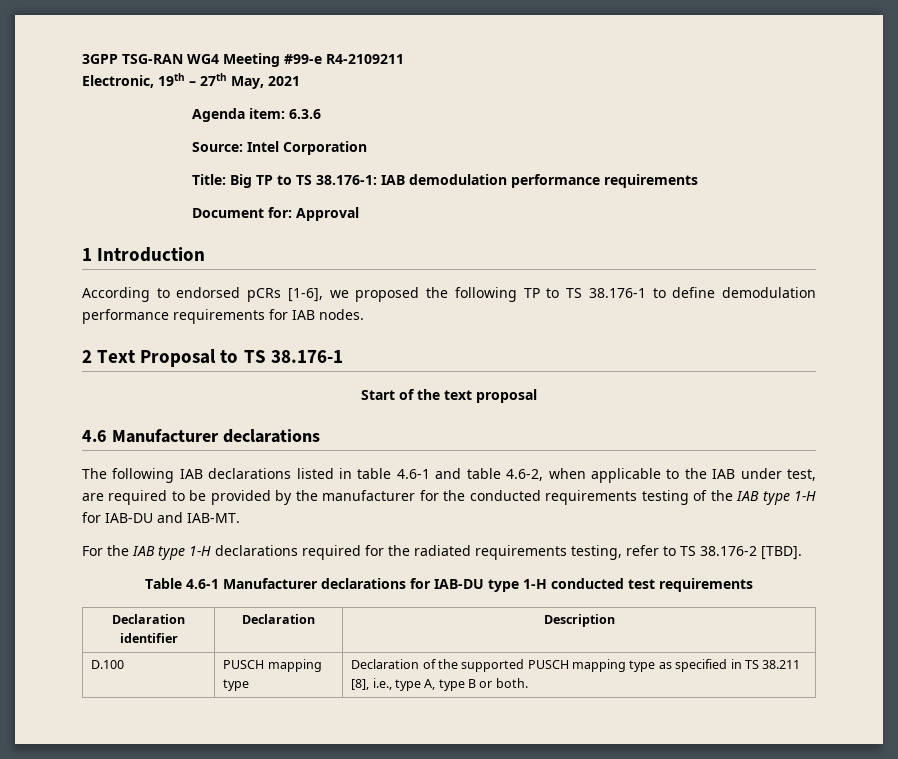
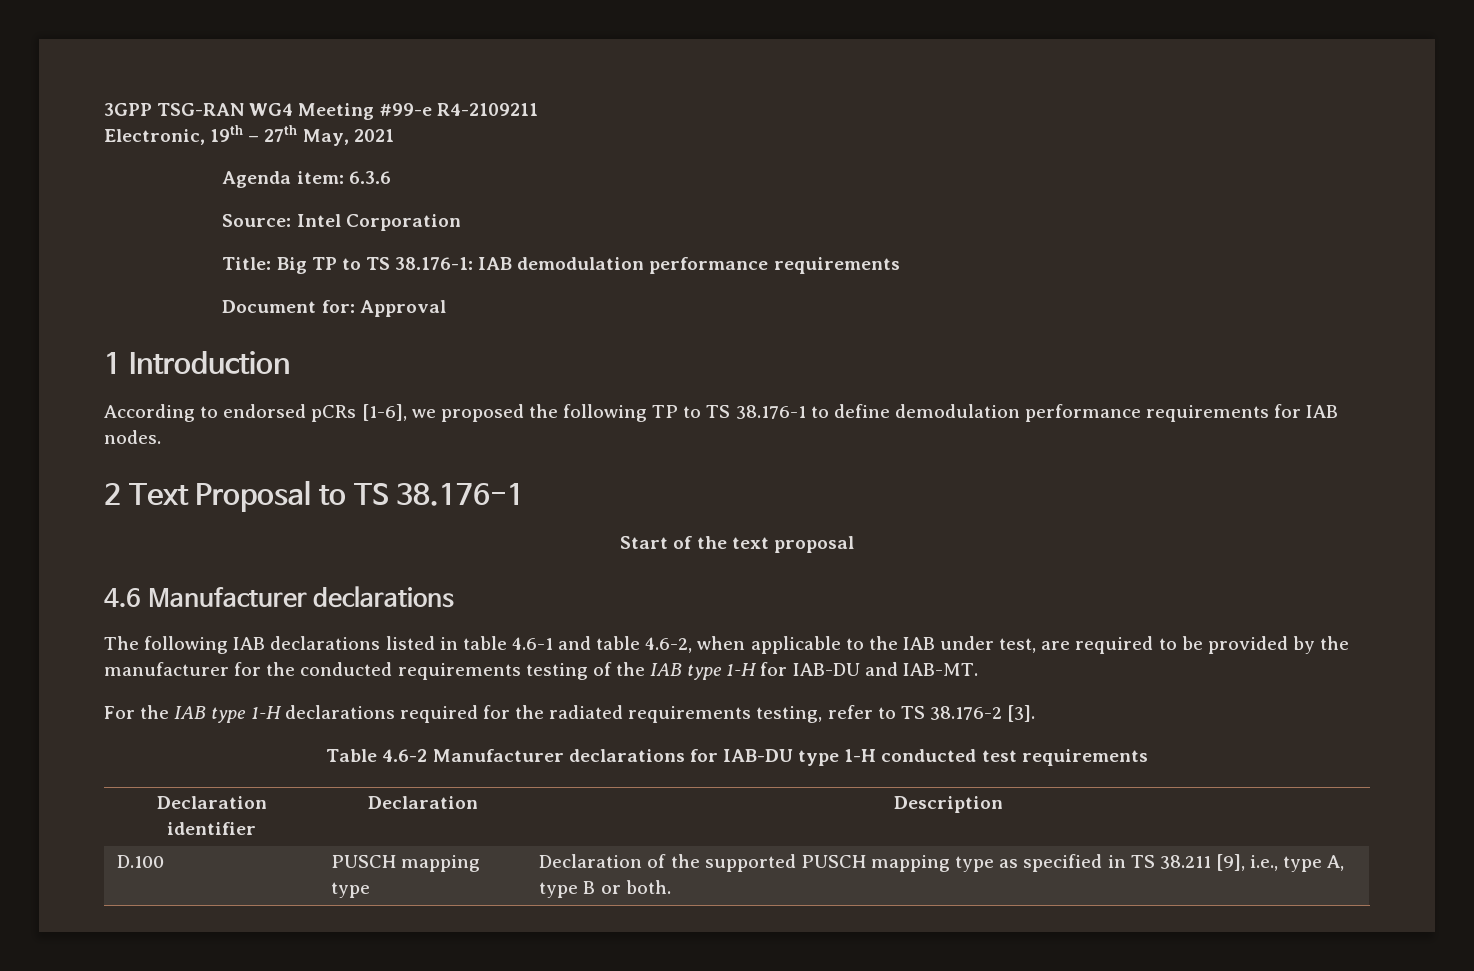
- For the IAB type 1-H declarations required for the radiated requirements testing, refer to TS 38.176-2 [TBD].
+ For the IAB type 1-H declarations required for the radiated requirements testing, refer to TS 38.176-2 [3].
- Table 4.6-1 Manufacturer declarations for IAB-DU type 1-H conducted test requirements
+ Table 4.6-2 Manufacturer declarations for IAB-DU type 1-H conducted test requirements
- D.100 | PUSCH mapping type | Declaration of the supported PUSCH mapping type as specified in TS 38.211 [8], i.e., type A, type B or both.
+ D.100 | PUSCH mapping type | Declaration of the supported PUSCH mapping type as specified in TS 38.211 [9], i.e., type A, type B or both.

